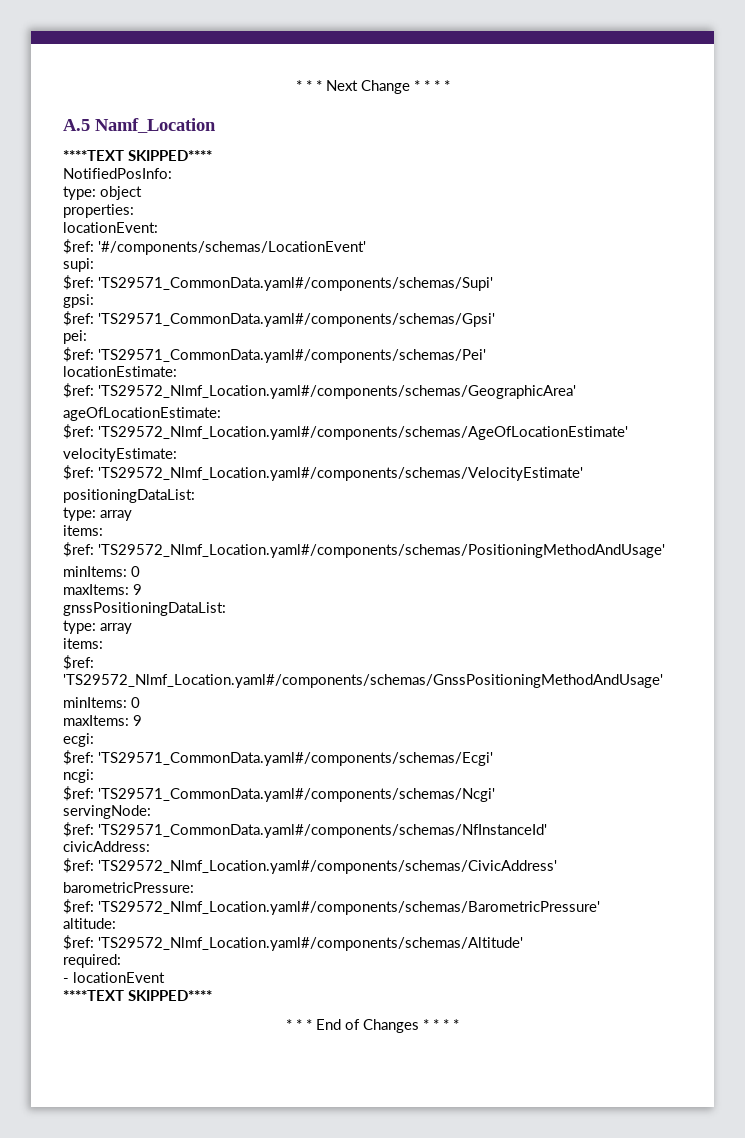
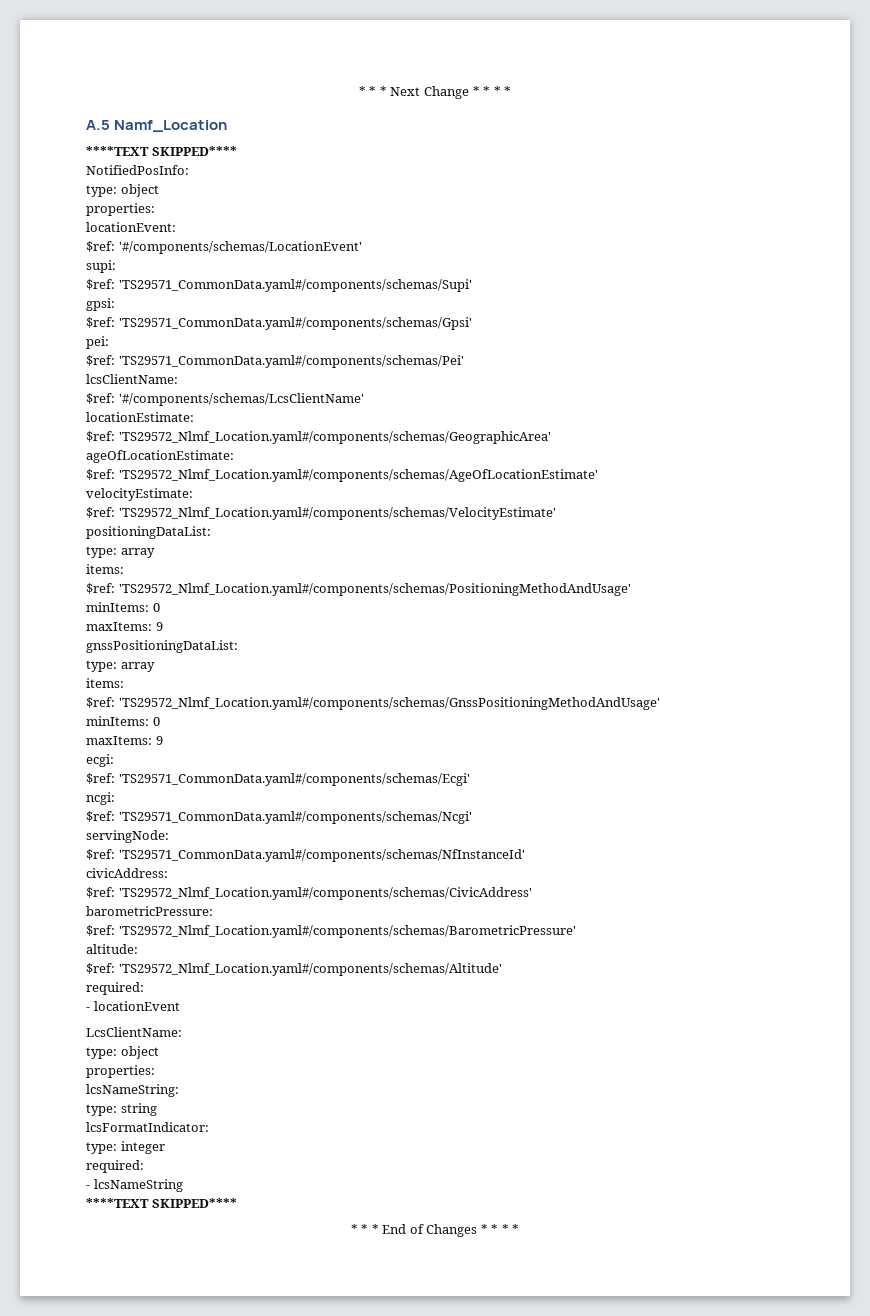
+ lcsClientName:
+ $ref: '#/components/schemas/LcsClientName'
+ LcsClientName:
+ type: object
+ properties:
+ lcsNameString:
+ type: string
+ lcsFormatIndicator:
+ type: integer
+ required:
+ - lcsNameString

